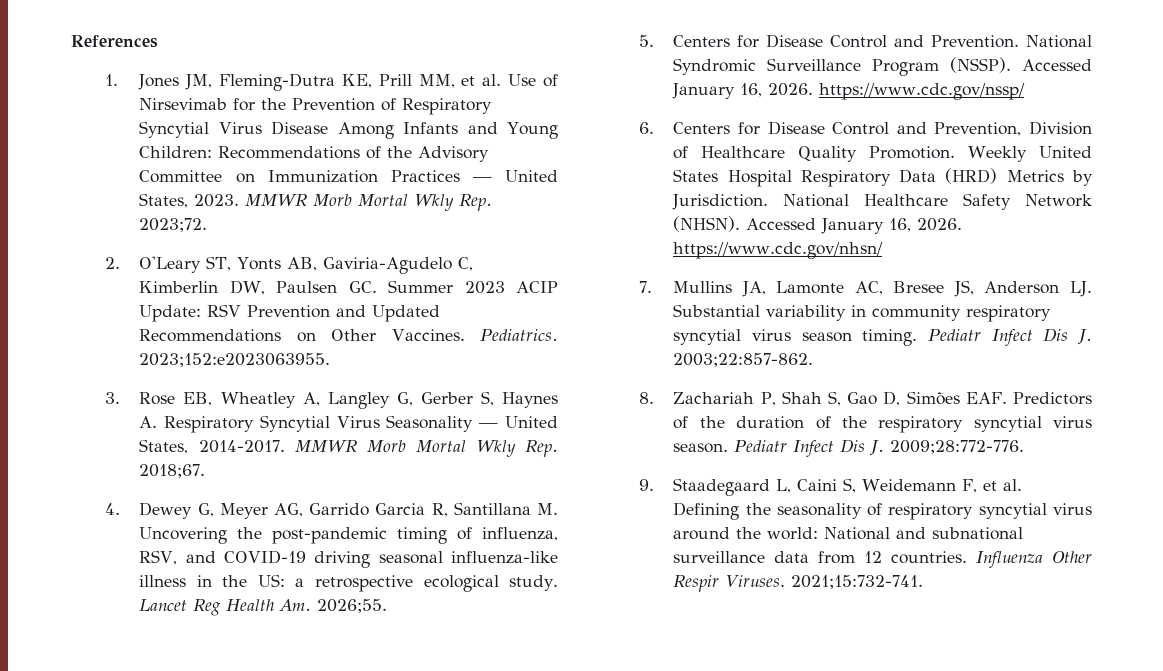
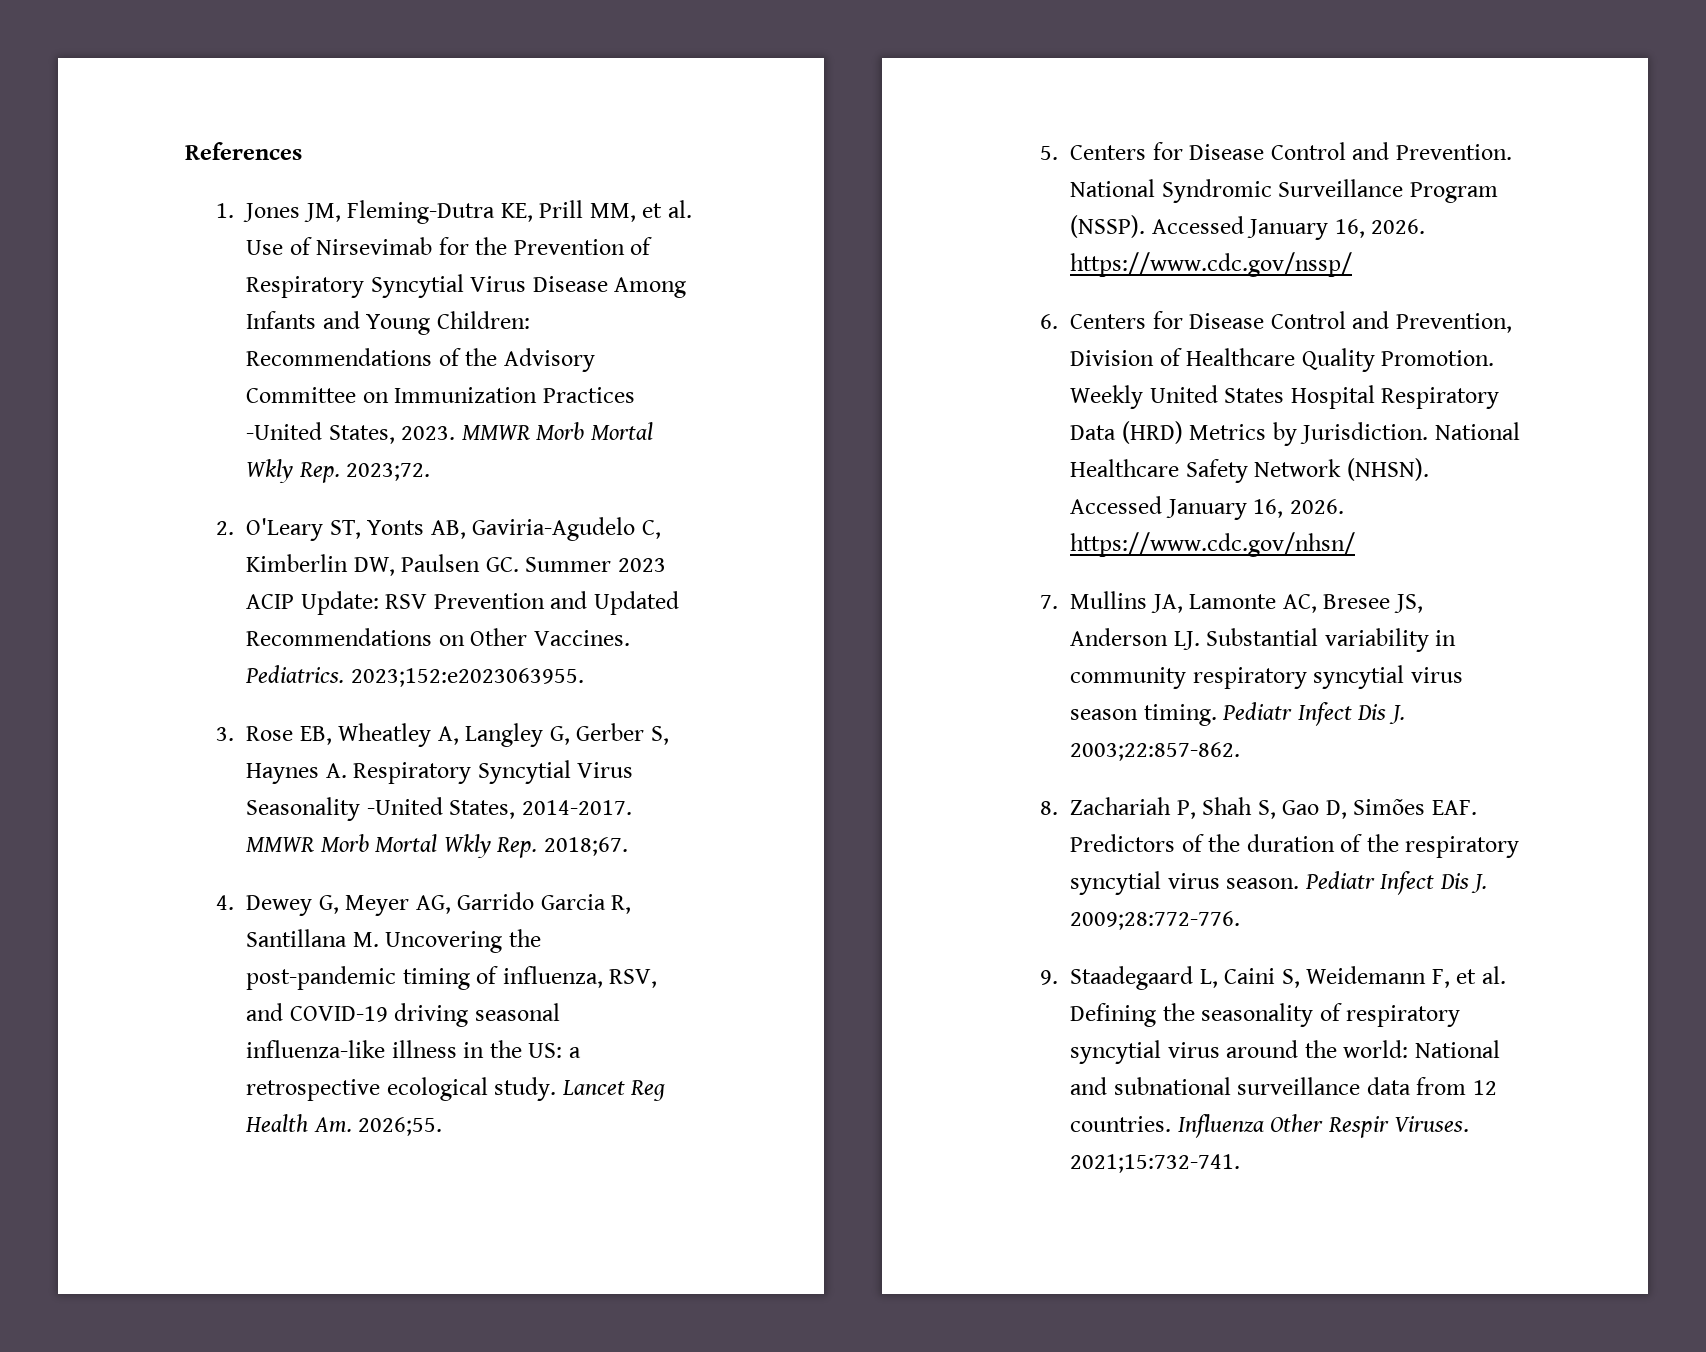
- 1. Jones JM, Fleming-Dutra KE, Prill MM, et al. Use of Nirsevimab for the Prevention of Respiratory Syncytial Virus Disease Among Infants and Young Children: Recommendations of the Advisory Committee on Immunization Practices — United States, 2023.
+ 1. Jones JM, Fleming-Dutra KE, Prill MM, et al. Use of Nirsevimab for the Prevention of Respiratory Syncytial Virus Disease Among Infants and Young Children: Recommendations of the Advisory Committee on Immunization Practices -United States, 2023.
- 3. Rose EB, Wheatley A, Langley G, Gerber S, Haynes A. Respiratory Syncytial Virus Seasonality — United States, 2014-2017.
+ 3. Rose EB, Wheatley A, Langley G, Gerber S, Haynes A. Respiratory Syncytial Virus Seasonality -United States, 2014-2017.

